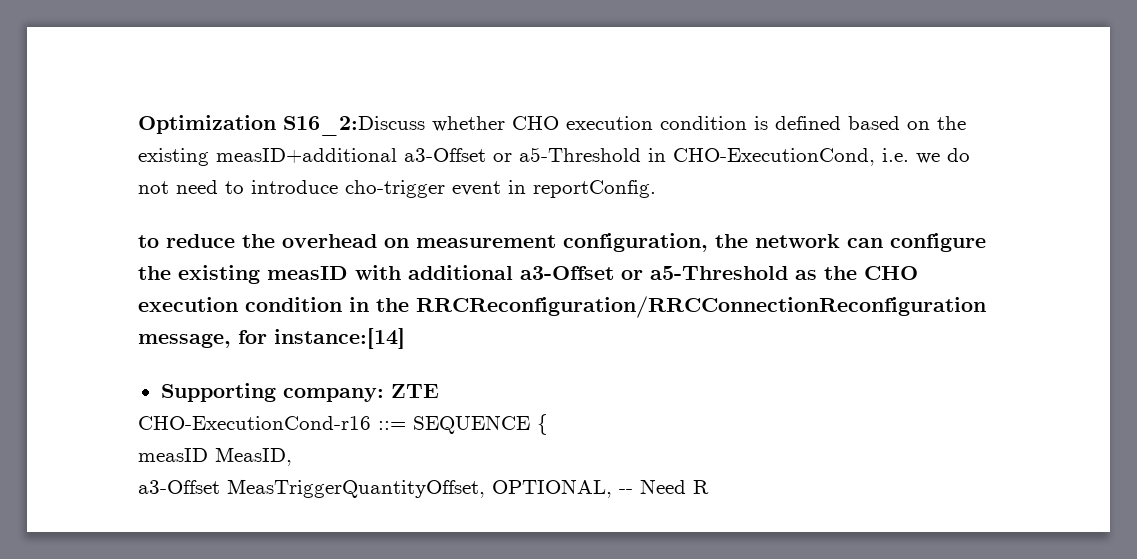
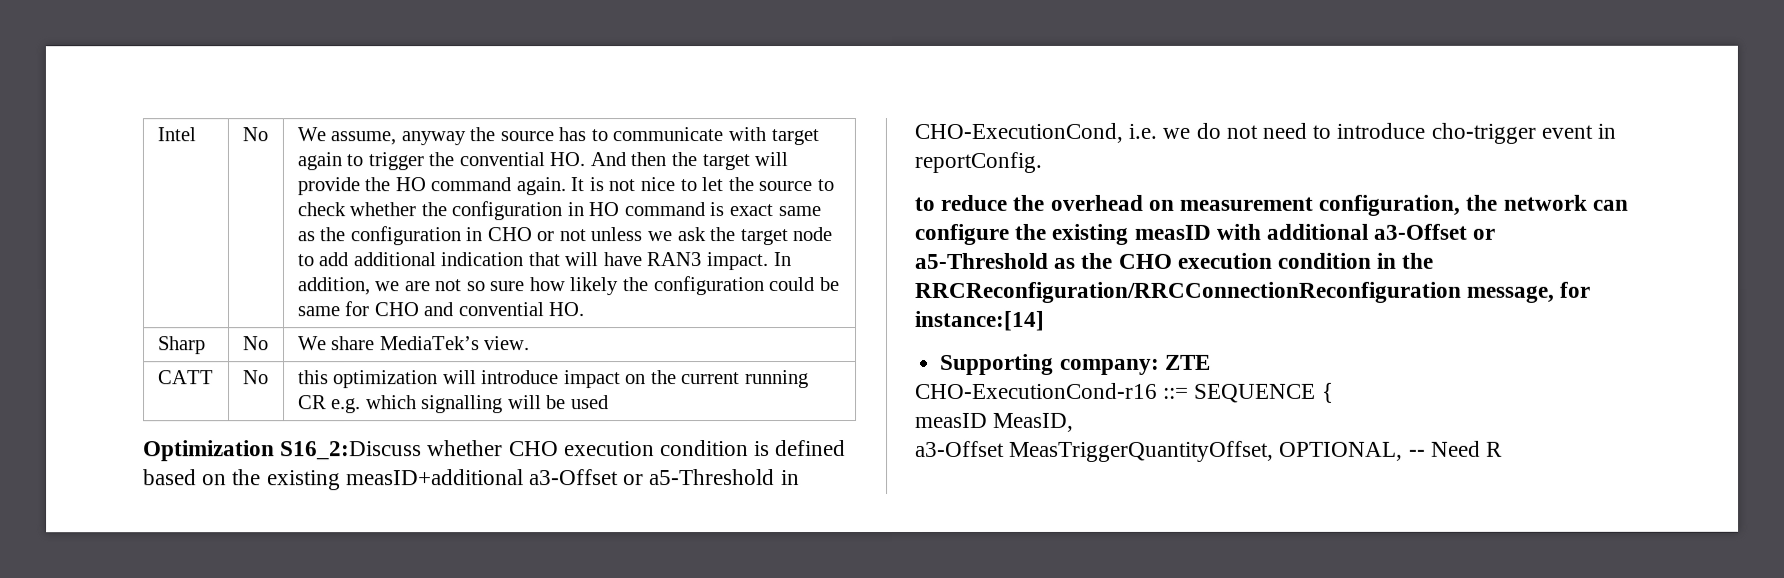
+ Intel | No | We assume, anyway the source has to communicate with target again to trigger the convential HO. And then the target will provide the HO command again. It is not nice to let the source to check whether the configuration in HO command is exact same as the configuration in CHO or not unless we ask the target node to add additional indication that will have RAN3 impact. In addition, we are not so sure how likely the configuration could be same for CHO and convential HO.
+ Sharp | No | We share MediaTek’s view.
+ CATT | No | this optimization will introduce impact on the current running CR e.g. which signalling will be used

